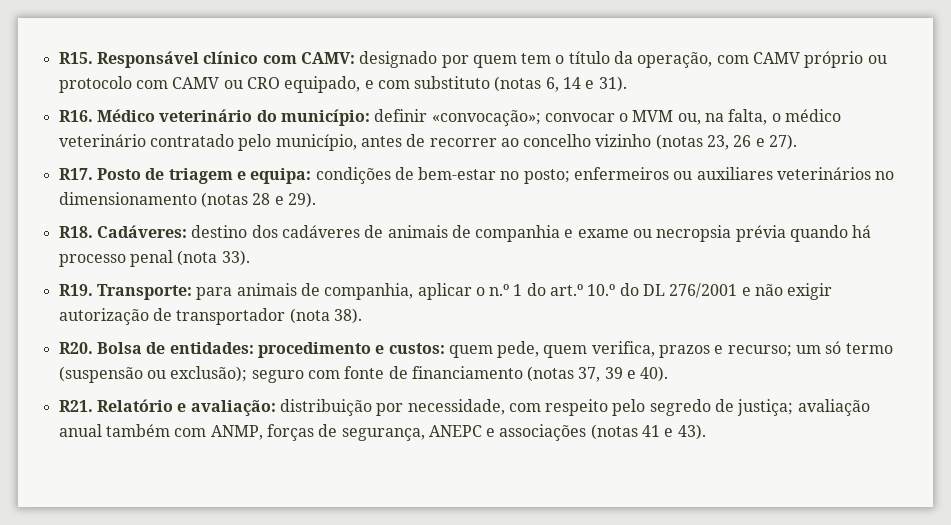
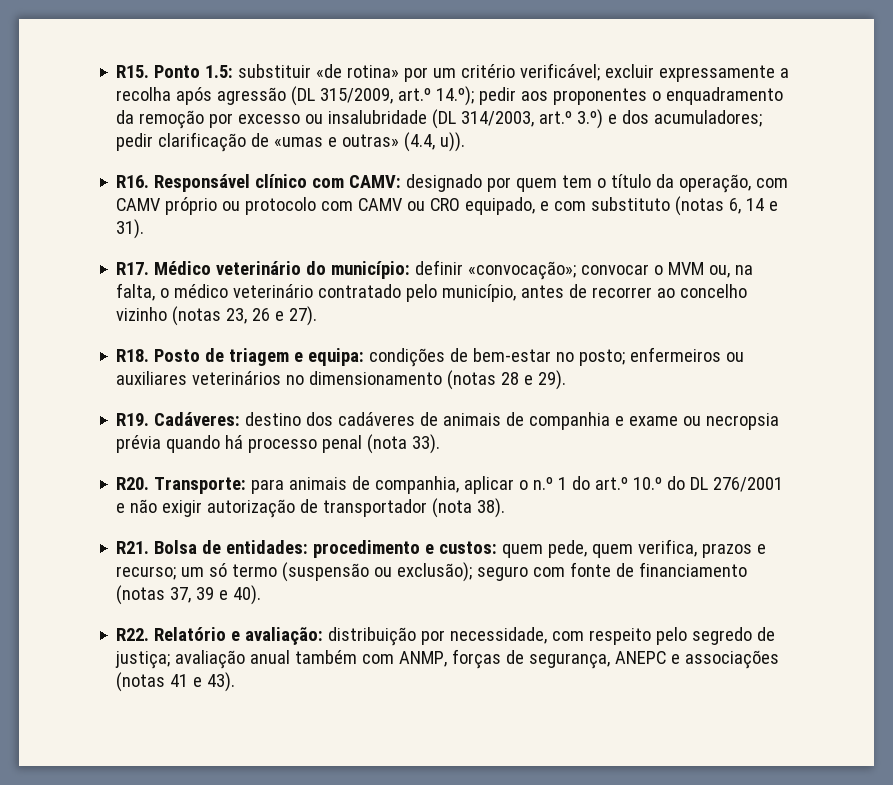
- R15. Responsável clínico com CAMV: designado por quem tem o título da operação, com CAMV próprio ou protocolo com CAMV ou CRO equipado, e com substituto (notas 6, 14 e 31).
+ R15. Ponto 1.5: substituir «de rotina» por um critério verificável; excluir expressamente a recolha após agressão (DL 315/2009, art.º 14.º); pedir aos proponentes o enquadramento da remoção por excesso ou insalubridade (DL 314/2003, art.º 3.º) e dos acumuladores; pedir clarificação de «umas e outras» (4.4, u)).
+ R16. Responsável clínico com CAMV: designado por quem tem o título da operação, com CAMV próprio ou protocolo com CAMV ou CRO equipado, e com substituto (notas 6, 14 e 31).
- R16. Médico veterinário do município: definir «convocação»; convocar o MVM ou, na falta, o médico veterinário contratado pelo município, antes de recorrer ao concelho vizinho (notas 23, 26 e 27).
+ R17. Médico veterinário do município: definir «convocação»; convocar o MVM ou, na falta, o médico veterinário contratado pelo município, antes de recorrer ao concelho vizinho (notas 23, 26 e 27).
- R17. Posto de triagem e equipa: condições de bem-estar no posto; enfermeiros ou auxiliares veterinários no dimensionamento (notas 28 e 29).
+ R18. Posto de triagem e equipa: condições de bem-estar no posto; enfermeiros ou auxiliares veterinários no dimensionamento (notas 28 e 29).
- R18. Cadáveres: destino dos cadáveres de animais de companhia e exame ou necropsia prévia quando há processo penal (nota 33).
+ R19. Cadáveres: destino dos cadáveres de animais de companhia e exame ou necropsia prévia quando há processo penal (nota 33).
- R19. Transporte: para animais de companhia, aplicar o n.º 1 do art.º 10.º do DL 276/2001 e não exigir autorização de transportador (nota 38).
+ R20. Transporte: para animais de companhia, aplicar o n.º 1 do art.º 10.º do DL 276/2001 e não exigir autorização de transportador (nota 38).
- R20. Bolsa de entidades: procedimento e custos: quem pede, quem verifica, prazos e recurso; um só termo (suspensão ou exclusão); seguro com fonte de financiamento (notas 37, 39 e 40).
+ R21. Bolsa de entidades: procedimento e custos: quem pede, quem verifica, prazos e recurso; um só termo (suspensão ou exclusão); seguro com fonte de financiamento (notas 37, 39 e 40).
- R21. Relatório e avaliação: distribuição por necessidade, com respeito pelo segredo de justiça; avaliação anual também com ANMP, forças de segurança, ANEPC e associações (notas 41 e 43).
+ R22. Relatório e avaliação: distribuição por necessidade, com respeito pelo segredo de justiça; avaliação anual também com ANMP, forças de segurança, ANEPC e associações (notas 41 e 43).

